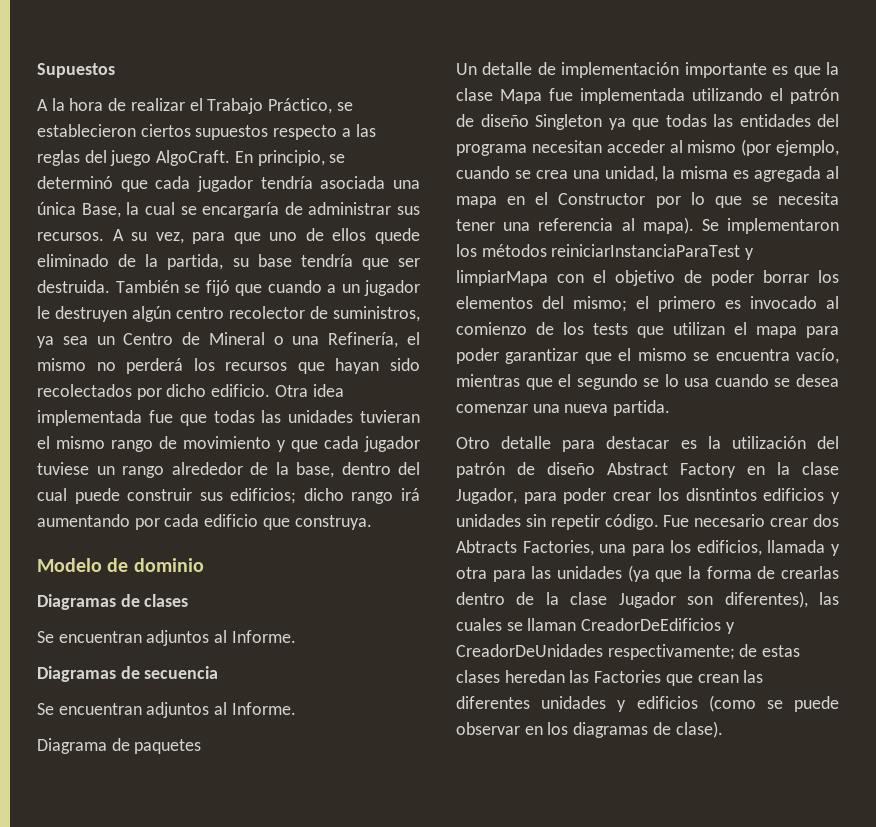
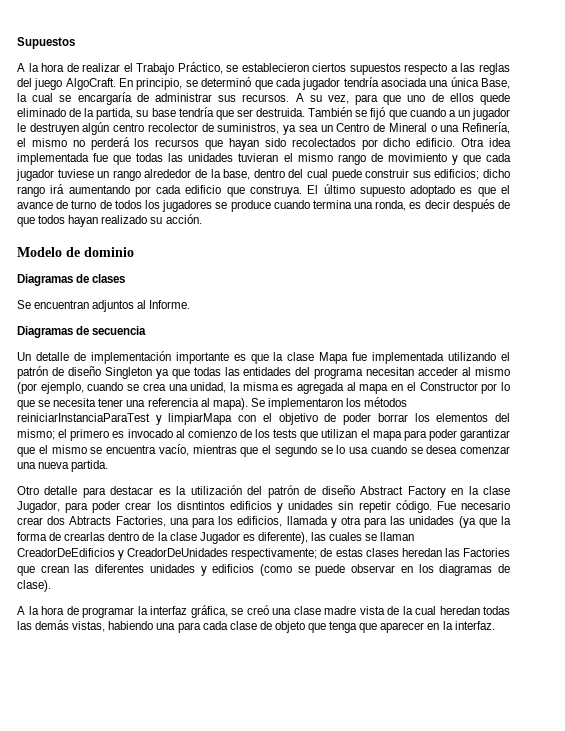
+ El último supuesto adoptado es que el avance de turno de todos los jugadores se produce cuando termina una ronda, es decir después de que todos hayan realizado su acción.
  Diagramas de secuencia
- Se encuentran adjuntos al Informe.
- Diagrama de paquetes
- Fue necesario crear dos Abtracts Factories, una para los edificios, llamada y otra para las unidades (ya que la forma de crearlas dentro de la clase Jugador son diferentes), las cuales se llaman CreadorDeEdificios y CreadorDeUnidades respectivamente; de estas clases heredan las Factories que crean las diferentes unidades y edificios (como se puede observar en los diagramas de clase).
+ Fue necesario crear dos Abtracts Factories, una para los edificios, llamada y otra para las unidades (ya que la forma de crearlas dentro de la clase Jugador es diferente), las cuales se llaman CreadorDeEdificios y CreadorDeUnidades respectivamente; de estas clases heredan las Factories que crean las diferentes unidades y edificios (como se puede observar en los diagramas de clase).
+ A la hora de programar la interfaz gráfica, se creó una clase madre vista de la cual heredan todas las demás vistas, habiendo una para cada clase de objeto que tenga que aparecer en la interfaz.

